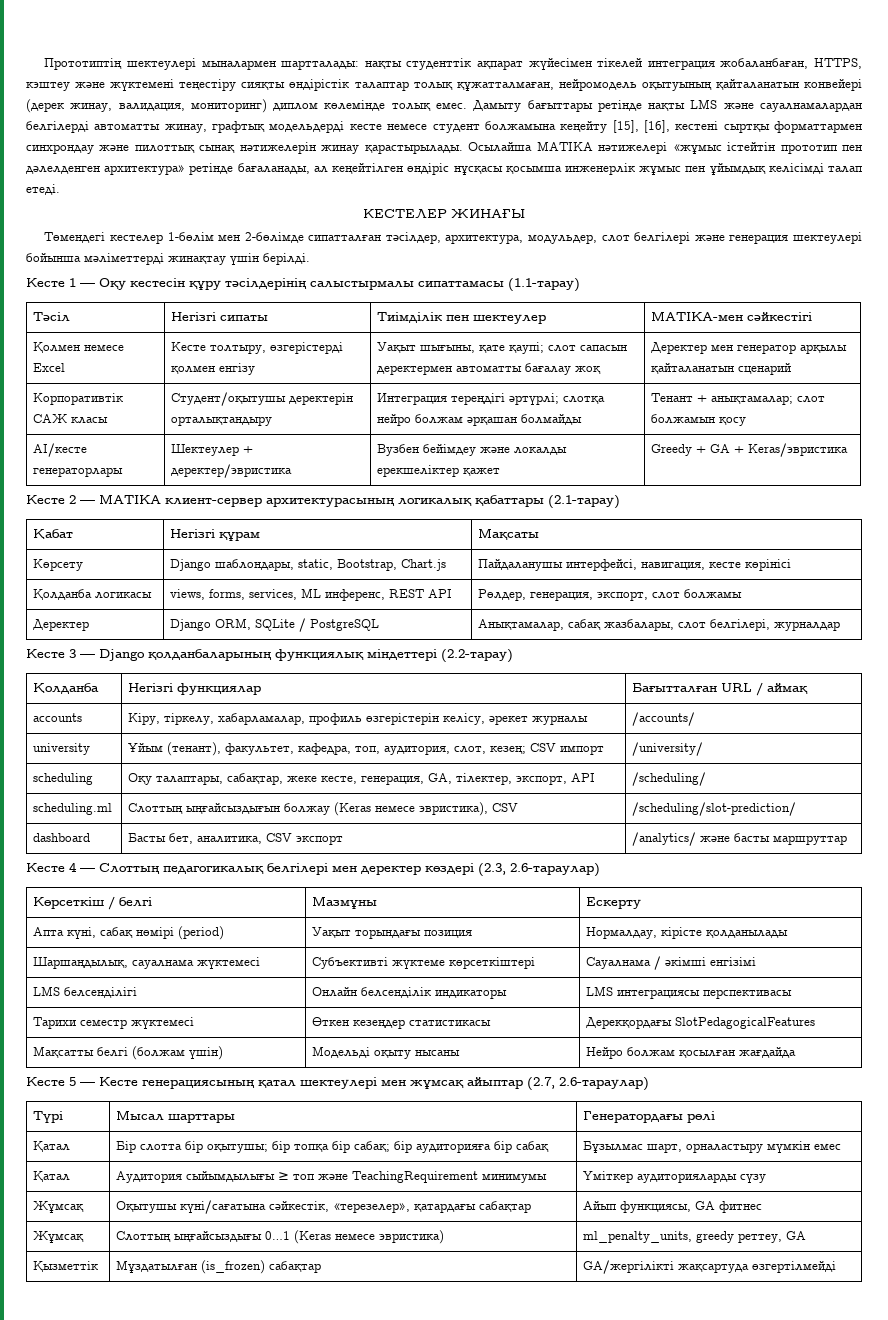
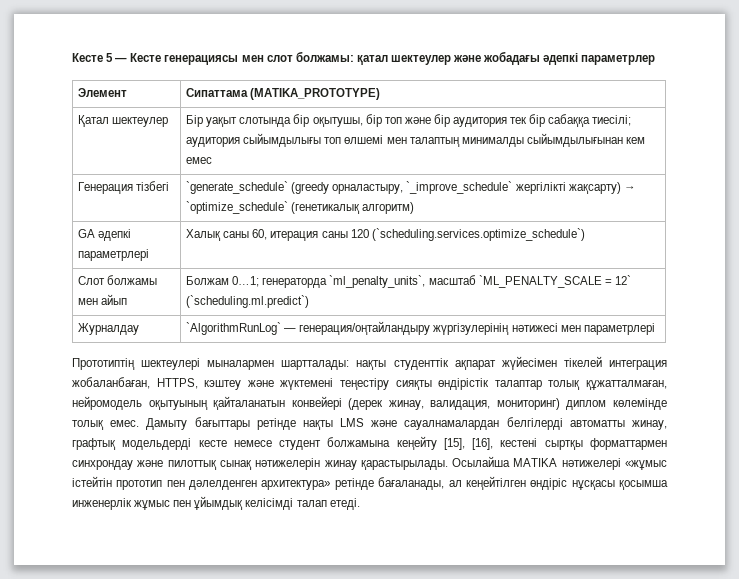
+ Кесте 5 — Кесте генерациясы мен слот болжамы: қатал шектеулер және жобадағы әдепкі параметрлер
+ Элемент | Сипаттама (MATIKA_PROTOTYPE)
+ Қатал шектеулер | Бір уақыт слотында бір оқытушы, бір топ және бір аудитория тек бір сабаққа тиесілі; аудитория сыйымдылығы топ өлшемі мен талаптың минималды сыйымдылығынан кем емес
+ Генерация тізбегі | `generate_schedule` (greedy орналастыру, `_improve_schedule` жергілікті жақсарту) → `optimize_schedule` (генетикалық алгоритм)
+ GA әдепкі параметрлері | Халық саны 60, итерация саны 120 (`scheduling.services.optimize_schedule`)
+ Слот болжамы мен айып | Болжам 0…1; генераторда `ml_penalty_units`, масштаб `ML_PENALTY_SCALE = 12` (`scheduling.ml.predict`)
+ Журналдау | `AlgorithmRunLog` — генерация/оңтайландыру жүргізулерінің нәтижесі мен параметрлері
- КЕСТЕЛЕР ЖИНАҒЫ
- Төмендегі кестелер 1-бөлім мен 2-бөлімде сипатталған тәсілдер, архитектура, модульдер, слот белгілері және генерация шектеулері бойынша мәліметтерді жинақтау үшін берілді.
- Кесте 1 — Оқу кестесін құру тәсілдерінің салыстырмалы сипаттамасы (1.1-тарау)
- Тәсіл | Негізгі сипаты | Тиімділік пен шектеулер | MATIKA-мен сәйкестігі
- Қолмен немесе Excel | Кесте толтыру, өзгерістерді қолмен енгізу | Уақыт шығыны, қате қаупі; слот сапасын деректермен автоматты бағалау жоқ | Деректер мен генератор арқылы қайталанатын сценарий
- Корпоративтік САЖ класы | Студент/оқытушы деректерін орталықтандыру | Интеграция тереңдігі әртүрлі; слотқа нейро болжам әрқашан болмайды | Тенант + анықтамалар; слот болжамын қосу
- AI/кесте генераторлары | Шектеулер + деректер/эвристика | Вузбен бейімдеу және локалды ерекшеліктер қажет | Greedy + GA + Keras/эвристика
- Кесте 2 — MATIKA клиент-сервер архитектурасының логикалық қабаттары (2.1-тарау)
- Қабат | Негізгі құрам | Мақсаты
- Көрсету | Django шаблондары, static, Bootstrap, Chart.js | Пайдаланушы интерфейсі, навигация, кесте көрінісі
- Қолданба логикасы | views, forms, services, ML инференс, REST API | Рөлдер, генерация, экспорт, слот болжамы
- Деректер | Django ORM, SQLite / PostgreSQL | Анықтамалар, сабақ жазбалары, слот белгілері, журналдар
- Кесте 3 — Django қолданбаларының функциялық міндеттері (2.2-тарау)
- Қолданба | Негізгі функциялар | Бағытталған URL / аймақ
- accounts | Кіру, тіркелу, хабарламалар, профиль өзгерістерін келісу, әрекет журналы | /accounts/
- university | Ұйым (тенант), факультет, кафедра, топ, аудитория, слот, кезең; CSV импорт | /university/
- scheduling | Оқу талаптары, сабақтар, жеке кесте, генерация, GA, тілектер, экспорт, API | /scheduling/
- scheduling.ml | Слоттың ыңғайсыздығын болжау (Keras немесе эвристика), CSV | /scheduling/slot-prediction/
- dashboard | Басты бет, аналитика, CSV экспорт | /analytics/ және басты маршруттар
- Кесте 4 — Слоттың педагогикалық белгілері мен деректер көздері (2.3, 2.6-тараулар)
- Көрсеткіш / белгі | Мазмұны | Ескерту
- Апта күні, сабақ нөмірі (period) | Уақыт торындағы позиция | Нормалдау, кірісте қолданылады
- Шаршаңдылық, сауалнама жүктемесі | Субъективті жүктеме көрсеткіштері | Сауалнама / әкімші енгізімі
- LMS белсенділігі | Онлайн белсенділік индикаторы | LMS интеграциясы перспективасы
- Тарихи семестр жүктемесі | Өткен кезеңдер статистикасы | Дерекқордағы SlotPedagogicalFeatures
- Мақсатты белгі (болжам үшін) | Модельді оқыту нысаны | Нейро болжам қосылған жағдайда
- Кесте 5 — Кесте генерациясының қатал шектеулері мен жұмсақ айыптар (2.7, 2.6-тараулар)
- Түрі | Мысал шарттары | Генератордағы рөлі
- Қатал | Бір слотта бір оқытушы; бір топқа бір сабақ; бір аудиторияға бір сабақ | Бұзылмас шарт, орналастыру мүмкін емес
- Қатал | Аудитория сыйымдылығы ≥ топ және TeachingRequirement минимумы | Үміткер аудиторияларды сүзу
- Жұмсақ | Оқытушы күні/сағатына сәйкестік, «терезелер», қатардағы сабақтар | Айып функциясы, GA фитнес
- Жұмсақ | Слоттың ыңғайсыздығы 0…1 (Keras немесе эвристика) | ml_penalty_units, greedy реттеу, GA
- Қызметтік | Мұздатылған (is_frozen) сабақтар | GA/жергілікті жақсартуда өзгертілмейді

